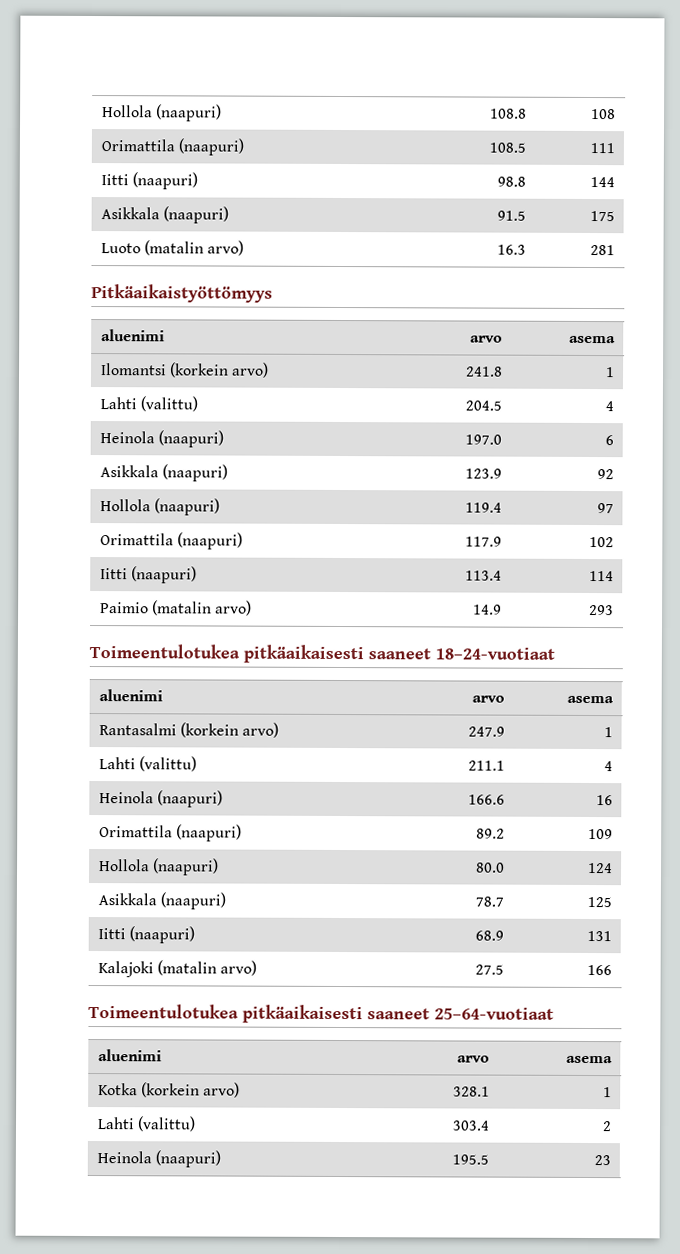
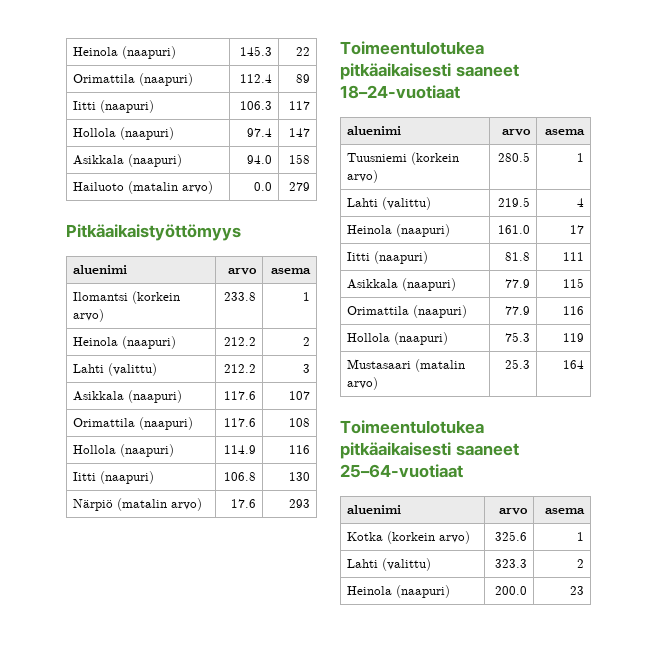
- Hollola (naapuri) | 108.8 | 108
- Orimattila (naapuri) | 108.5 | 111
- Iitti (naapuri) | 98.8 | 144
- Asikkala (naapuri) | 91.5 | 175
- Luoto (matalin arvo) | 16.3 | 281
+ Heinola (naapuri) | 145.3 | 22
+ Orimattila (naapuri) | 112.4 | 89
+ Iitti (naapuri) | 106.3 | 117
+ Hollola (naapuri) | 97.4 | 147
+ Asikkala (naapuri) | 94.0 | 158
+ Hailuoto (matalin arvo) | 0.0 | 279
- Ilomantsi (korkein arvo) | 241.8 | 1
- Lahti (valittu) | 204.5 | 4
- Heinola (naapuri) | 197.0 | 6
- Asikkala (naapuri) | 123.9 | 92
- Hollola (naapuri) | 119.4 | 97
- Orimattila (naapuri) | 117.9 | 102
- Iitti (naapuri) | 113.4 | 114
- Paimio (matalin arvo) | 14.9 | 293
+ Ilomantsi (korkein arvo) | 233.8 | 1
+ Heinola (naapuri) | 212.2 | 2
+ Lahti (valittu) | 212.2 | 3
+ Asikkala (naapuri) | 117.6 | 107
+ Orimattila (naapuri) | 117.6 | 108
+ Hollola (naapuri) | 114.9 | 116
+ Iitti (naapuri) | 106.8 | 130
+ Närpiö (matalin arvo) | 17.6 | 293
- Rantasalmi (korkein arvo) | 247.9 | 1
- Lahti (valittu) | 211.1 | 4
- Heinola (naapuri) | 166.6 | 16
- Orimattila (naapuri) | 89.2 | 109
- Hollola (naapuri) | 80.0 | 124
- Asikkala (naapuri) | 78.7 | 125
- Iitti (naapuri) | 68.9 | 131
- Kalajoki (matalin arvo) | 27.5 | 166
+ Tuusniemi (korkein arvo) | 280.5 | 1
+ Lahti (valittu) | 219.5 | 4
+ Heinola (naapuri) | 161.0 | 17
+ Iitti (naapuri) | 81.8 | 111
+ Asikkala (naapuri) | 77.9 | 115
+ Orimattila (naapuri) | 77.9 | 116
+ Hollola (naapuri) | 75.3 | 119
+ Mustasaari (matalin arvo) | 25.3 | 164
- Kotka (korkein arvo) | 328.1 | 1
- Lahti (valittu) | 303.4 | 2
+ Kotka (korkein arvo) | 325.6 | 1
+ Lahti (valittu) | 323.3 | 2
- Heinola (naapuri) | 195.5 | 23
+ Heinola (naapuri) | 200.0 | 23

